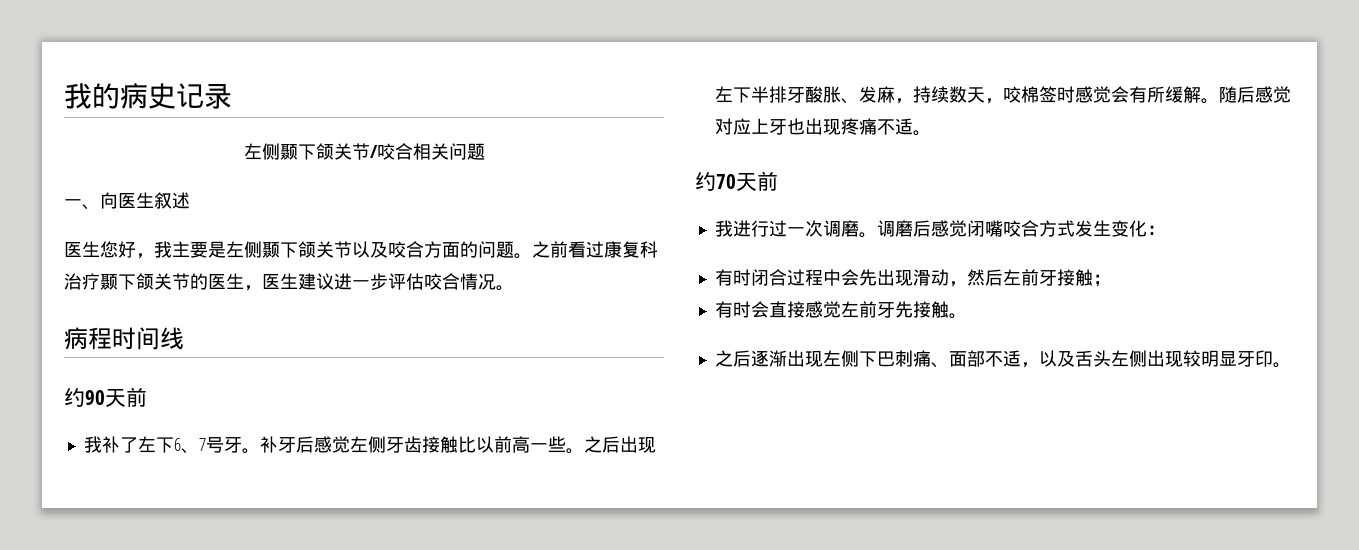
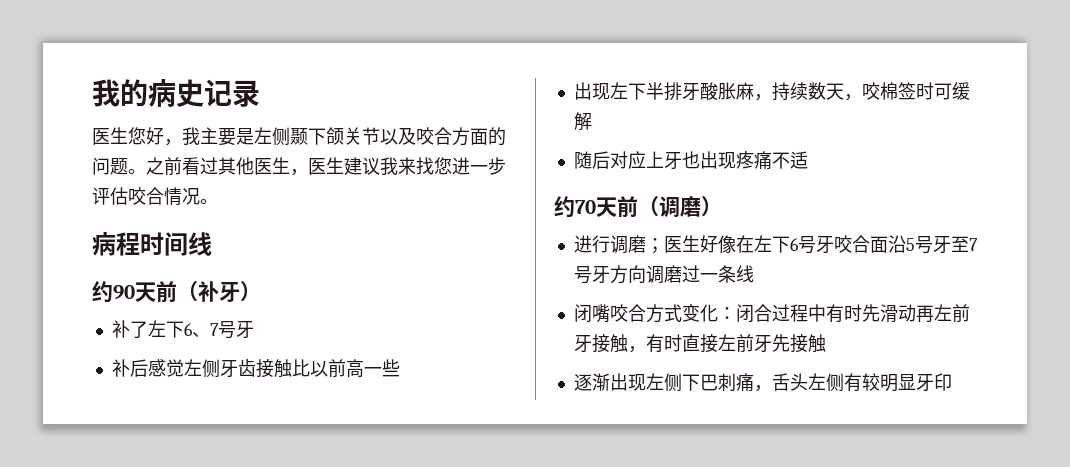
- 左侧颞下颌关节/咬合相关问题
- 一、向医生叙述
- 之前看过康复科治疗颞下颌关节的医生，医生建议进一步评估咬合情况。
+ 之前看过其他医生，医生建议我来找您进一步评估咬合情况。
- 约90天前
- 我补了左下6、7号牙。补牙后感觉左侧牙齿接触比以前高一些。之后出现左下半排牙酸胀、发麻，持续数天，咬棉签时感觉会有所缓解。随后感觉对应上牙也出现疼痛不适。
+ 约90天前（补牙）
+ 补了左下6、7号牙
+ 补后感觉左侧牙齿接触比以前高一些
+ 出现左下半排牙酸胀麻，持续数天，咬棉签时可缓解
+ 随后对应上牙也出现疼痛不适
- 约70天前
- 我进行过一次调磨。调磨后感觉闭嘴咬合方式发生变化：
- 有时闭合过程中会先出现滑动，然后左前牙接触；
- 有时会直接感觉左前牙先接触。
- 之后逐渐出现左侧下巴刺痛、面部不适，以及舌头左侧出现较明显牙印。
+ 约70天前（调磨）
+ 进行调磨；医生好像在左下6号牙咬合面沿5号牙至7号牙方向调磨过一条线
+ 闭嘴咬合方式变化：闭合过程中有时先滑动再左前牙接触，有时直接左前牙先接触
+ 逐渐出现左侧下巴刺痛，舌头左侧有较明显牙印

